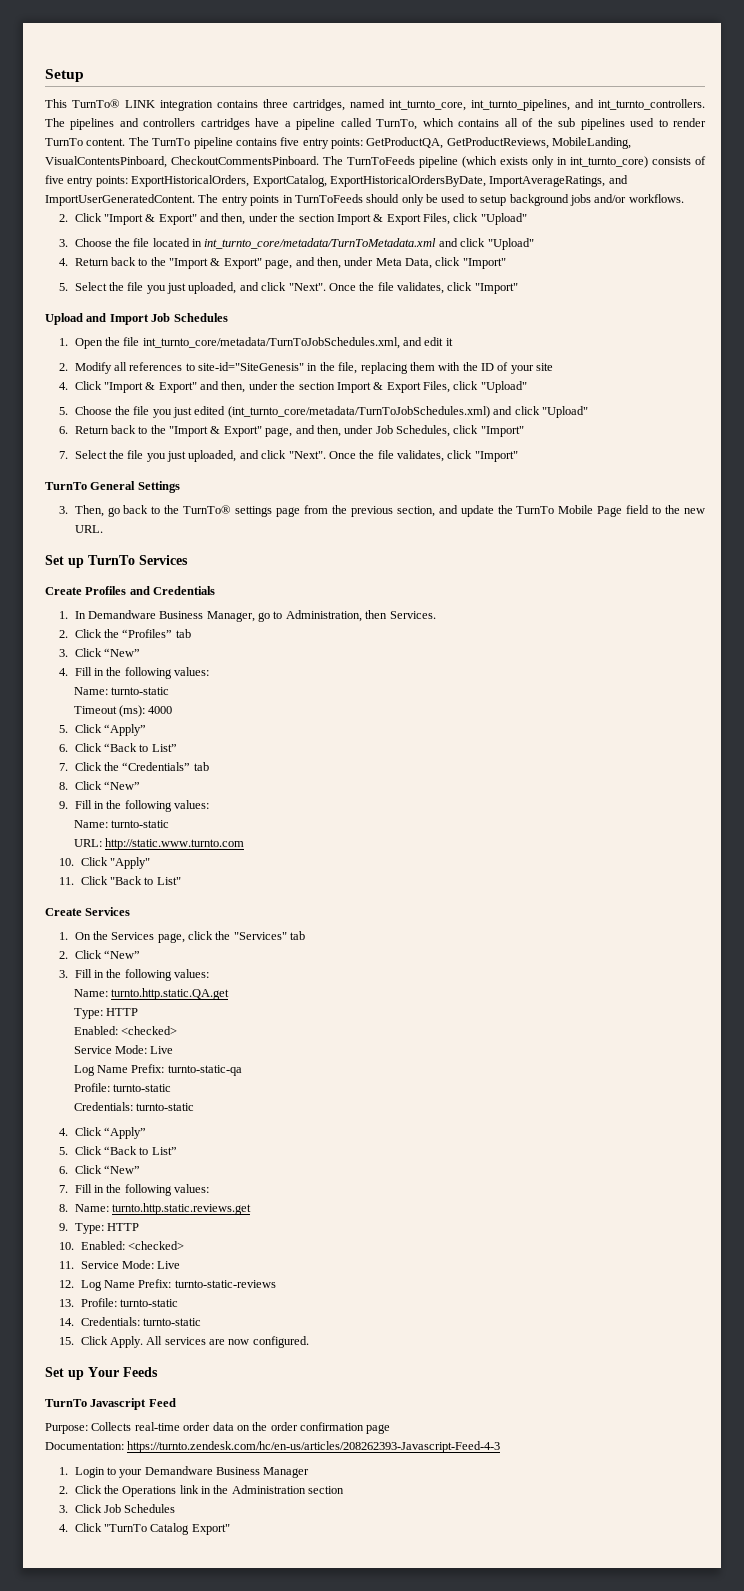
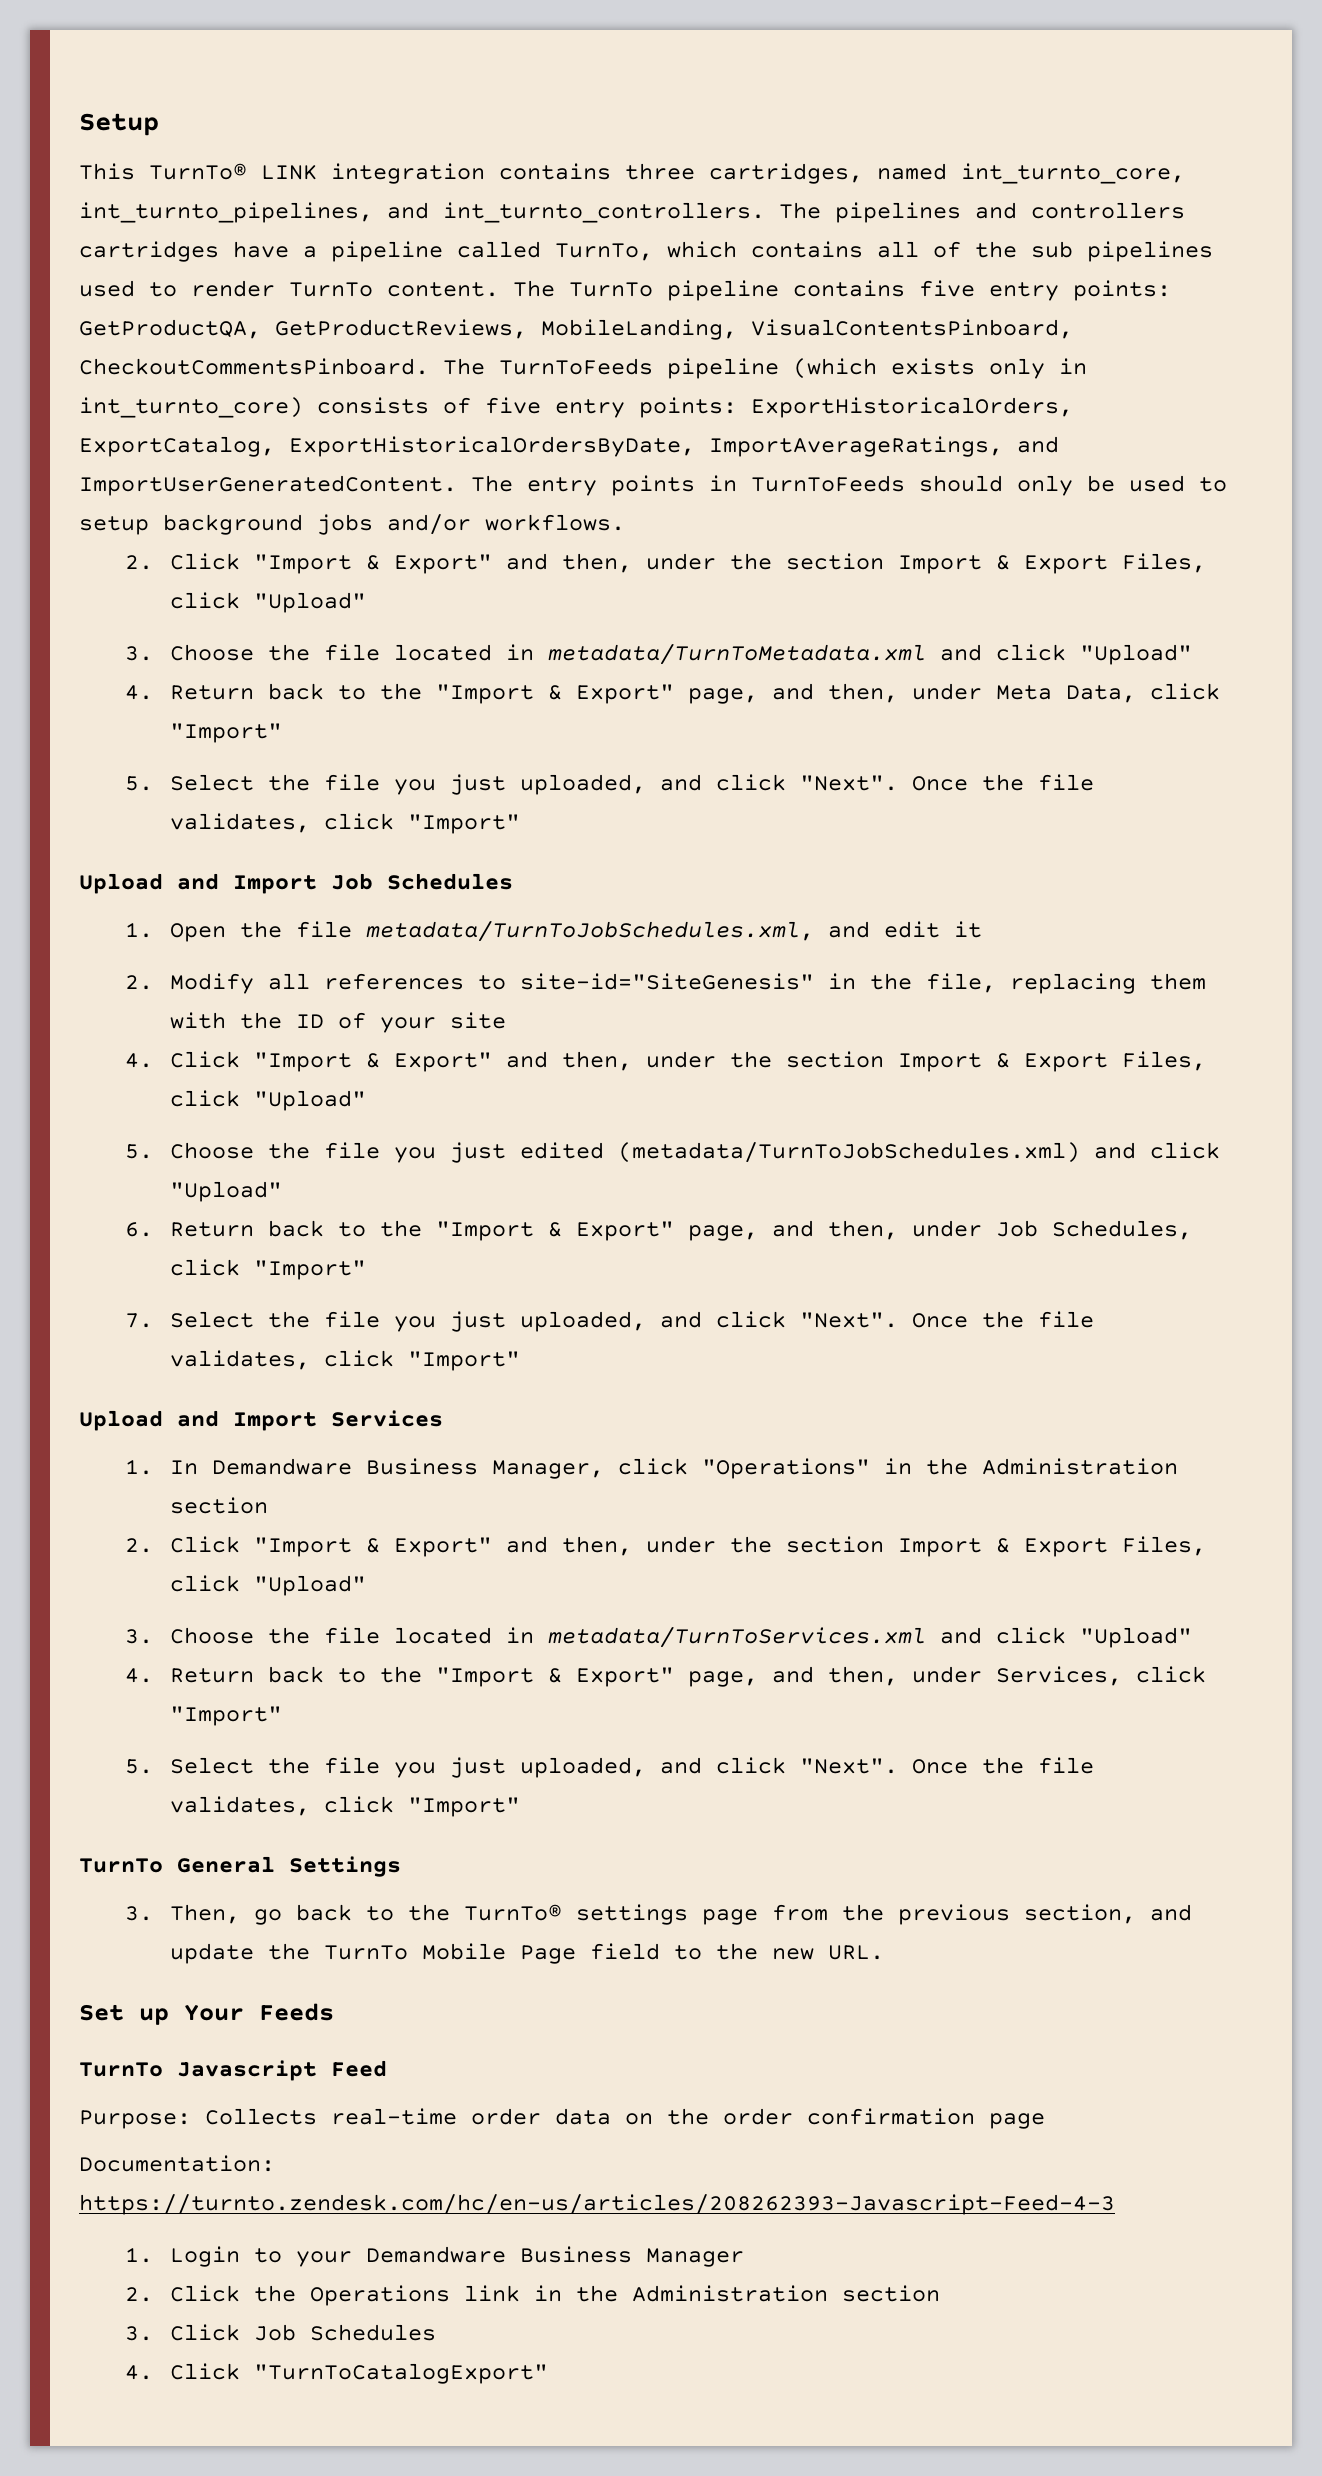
- 3. Choose the file located in int_turnto_core/metadata/TurnToMetadata.xml and click "Upload"
+ 3. Choose the file located in metadata/TurnToMetadata.xml and click "Upload"
- 1. Open the file int_turnto_core/metadata/TurnToJobSchedules.xml, and edit it
+ 1. Open the file metadata/TurnToJobSchedules.xml, and edit it
- 5. Choose the file you just edited (int_turnto_core/metadata/TurnToJobSchedules.xml) and click "Upload"
+ 5. Choose the file you just edited (metadata/TurnToJobSchedules.xml) and click "Upload"
+ Upload and Import Services
+ 1. In Demandware Business Manager, click "Operations" in the Administration section
+ 2. Click "Import & Export" and then, under the section Import & Export Files, click "Upload"
+ 3. Choose the file located in metadata/TurnToServices.xml and click "Upload"
+ 4. Return back to the "Import & Export" page, and then, under Services, click "Import"
+ 5. Select the file you just uploaded, and click "Next". Once the file validates, click "Import"
- Set up TurnTo Services
- Create Profiles and Credentials
- 1. In Demandware Business Manager, go to Administration, then Services.
- 2. Click the “Profiles” tab
- 3. Click “New”
- 4. Fill in the following values:
- Name: turnto-static
- Timeout (ms): 4000
- 5. Click “Apply”
- 6. Click “Back to List”
- 7. Click the “Credentials” tab
- 8. Click “New”
- 9. Fill in the following values:
- Name: turnto-static
- URL: http://static.www.turnto.com
- 10. Click "Apply"
- 11. Click "Back to List"
- Create Services
- 1. On the Services page, click the "Services" tab
- 2. Click “New”
- 3. Fill in the following values:
- Name: turnto.http.static.QA.get
- Type: HTTP
- Enabled: <checked>
- Service Mode: Live
- Log Name Prefix: turnto-static-qa
- Profile: turnto-static
- Credentials: turnto-static
- 4. Click “Apply”
- 5. Click “Back to List”
- 6. Click “New”
- 7. Fill in the following values:
- 8. Name: turnto.http.static.reviews.get
- 9. Type: HTTP
- 10. Enabled: <checked>
- 11. Service Mode: Live
- 12. Log Name Prefix: turnto-static-reviews
- 13. Profile: turnto-static
- 14. Credentials: turnto-static
- 15. Click Apply. All services are now configured.
- 4. Click "TurnTo Catalog Export"
+ 4. Click "TurnToCatalogExport"

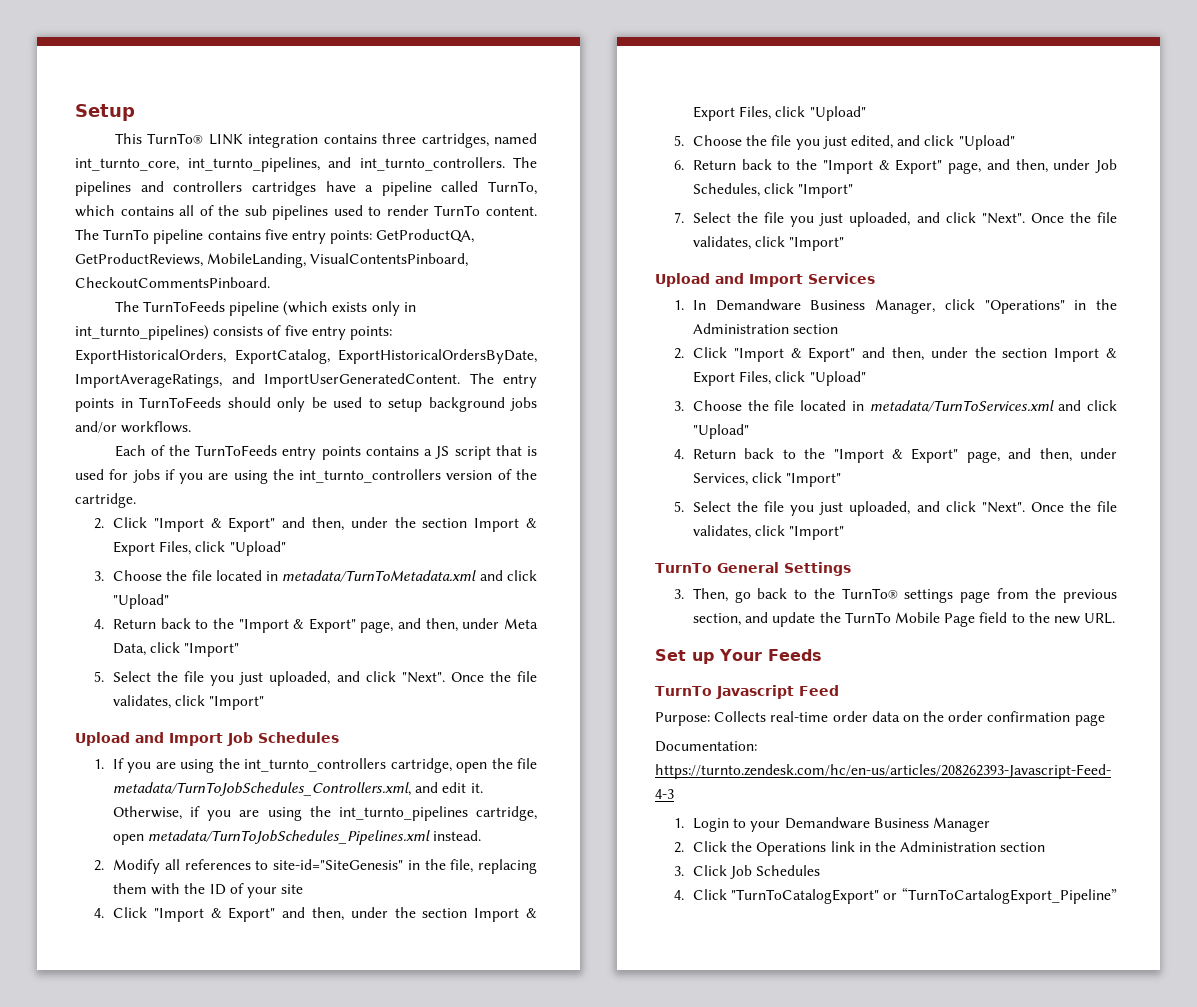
- The TurnTo pipeline contains five entry points: GetProductQA, GetProductReviews, MobileLanding, VisualContentsPinboard, CheckoutCommentsPinboard. The TurnToFeeds pipeline (which exists only in int_turnto_core) consists of five entry points: ExportHistoricalOrders, ExportCatalog, ExportHistoricalOrdersByDate, ImportAverageRatings, and ImportUserGeneratedContent.
+ The TurnTo pipeline contains five entry points: GetProductQA, GetProductReviews, MobileLanding, VisualContentsPinboard, CheckoutCommentsPinboard.
+ The TurnToFeeds pipeline (which exists only in int_turnto_pipelines) consists of five entry points: ExportHistoricalOrders, ExportCatalog, ExportHistoricalOrdersByDate, ImportAverageRatings, and ImportUserGeneratedContent.
+ Each of the TurnToFeeds entry points contains a JS script that is used for jobs if you are using the int_turnto_controllers version of the cartridge.
- 1. Open the file metadata/TurnToJobSchedules.xml, and edit it
+ 1. If you are using the int_turnto_controllers cartridge, open the file metadata/TurnToJobSchedules_Controllers.xml, and edit it. Otherwise, if you are using the int_turnto_pipelines cartridge, open metadata/TurnToJobSchedules_Pipelines.xml instead.
- 5. Choose the file you just edited (metadata/TurnToJobSchedules.xml) and click "Upload"
+ 5. Choose the file you just edited, and click "Upload"
- 4. Click "TurnToCatalogExport"
+ 4. Click "TurnToCatalogExport" or “TurnToCartalogExport_Pipeline”

